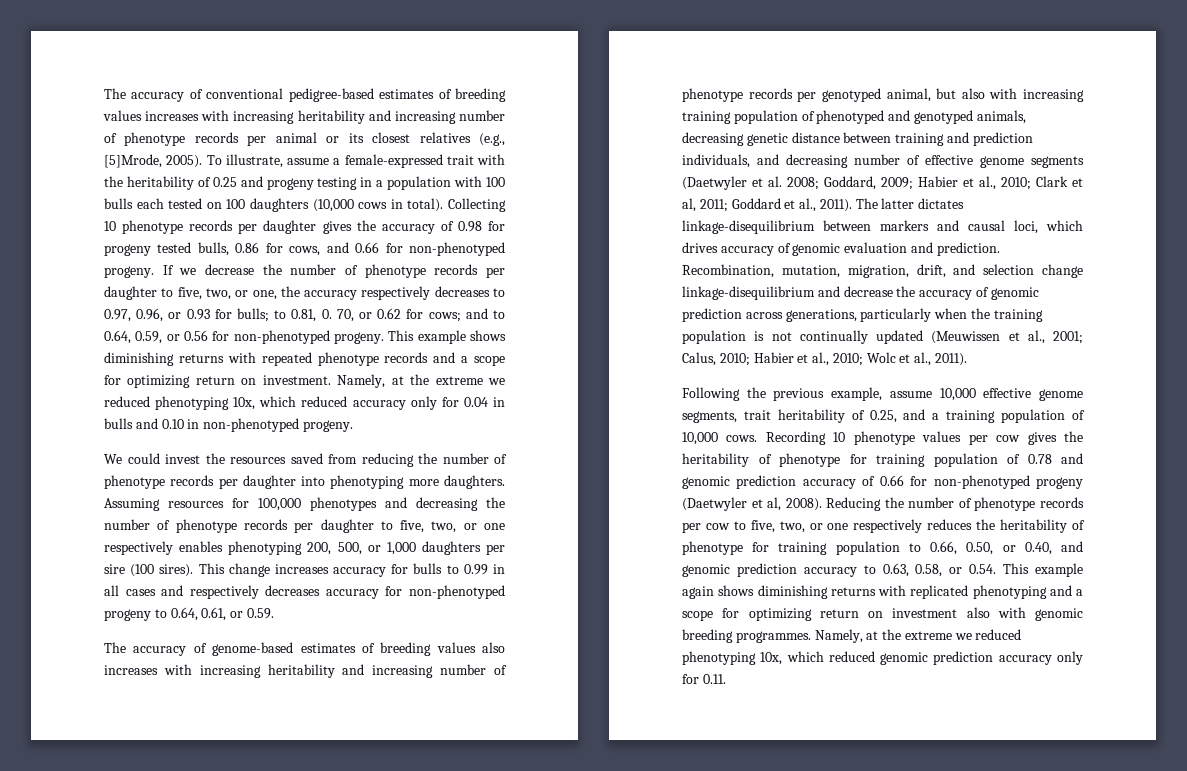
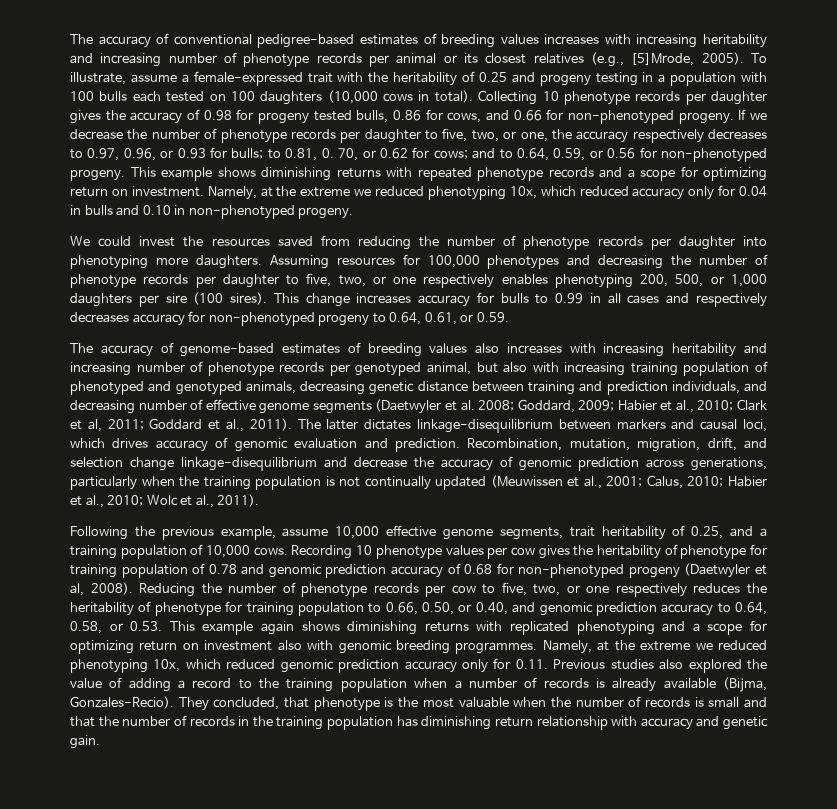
- Recording 10 phenotype values per cow gives the heritability of phenotype for training population of 0.78 and genomic prediction accuracy of 0.66 for non-phenotyped progeny (Daetwyler et al, 2008).
+ Recording 10 phenotype values per cow gives the heritability of phenotype for training population of 0.78 and genomic prediction accuracy of 0.68 for non-phenotyped progeny (Daetwyler et al, 2008).
- Reducing the number of phenotype records per cow to five, two, or one respectively reduces the heritability of phenotype for training population to 0.66, 0.50, or 0.40, and genomic prediction accuracy to 0.63, 0.58, or 0.54. This example again shows diminishing returns with replicated phenotyping and a scope for optimizing return on investment also with genomic breeding programmes.
+ Reducing the number of phenotype records per cow to five, two, or one respectively reduces the heritability of phenotype for training population to 0.66, 0.50, or 0.40, and genomic prediction accuracy to 0.64, 0.58, or 0.53. This example again shows diminishing returns with replicated phenotyping and a scope for optimizing return on investment also with genomic breeding programmes.
- Namely, at the extreme we reduced phenotyping 10x, which reduced genomic prediction accuracy only for 0.11.
+ Namely, at the extreme we reduced phenotyping 10x, which reduced genomic prediction accuracy only for 0.11. Previous studies also explored the value of adding a record to the training population when a number of records is already available (Bijma, Gonzales-Recio). They concluded, that phenotype is the most valuable when the number of records is small and that the number of records in the training population has diminishing return relationship with accuracy and genetic gain.

